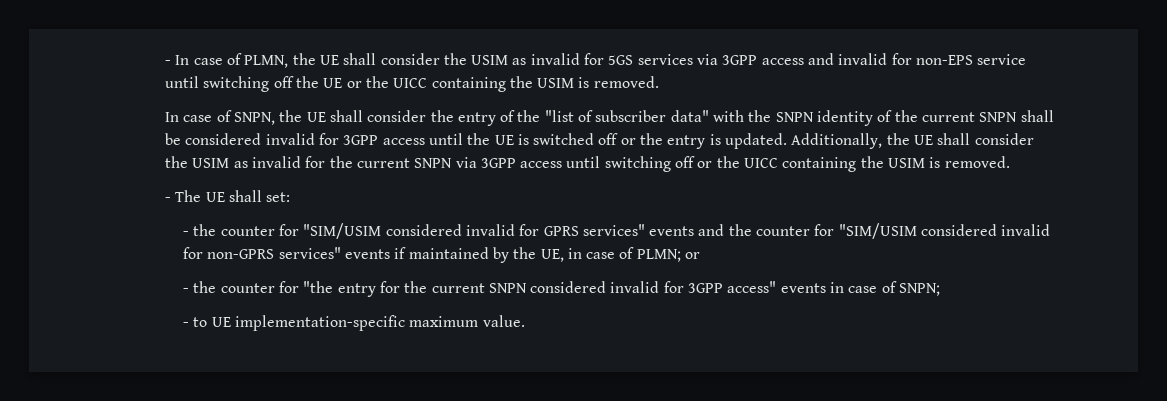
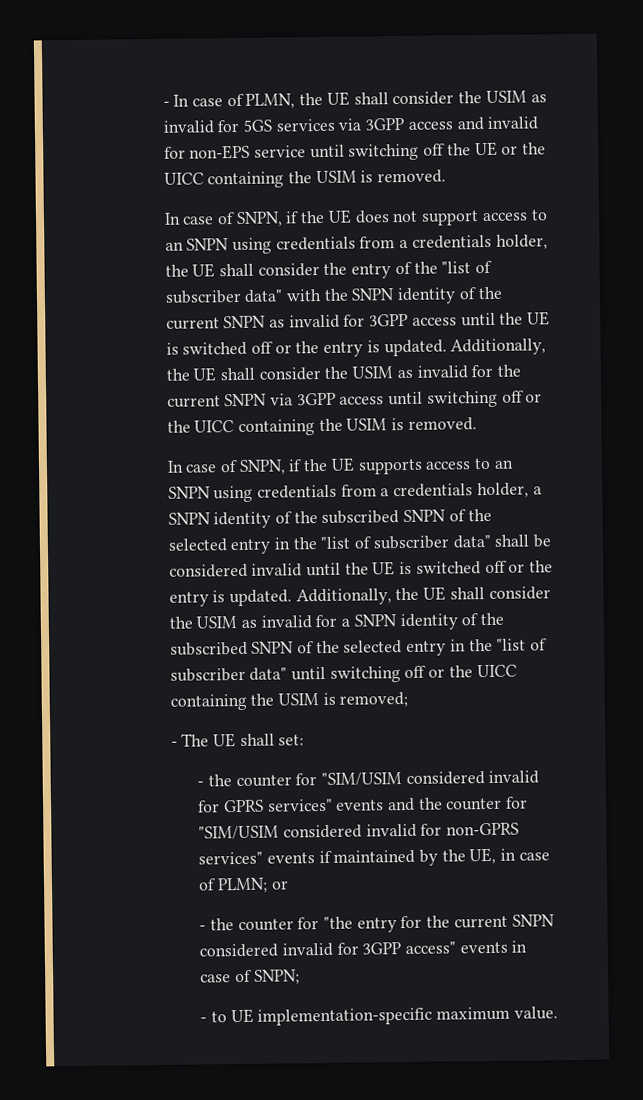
- In case of SNPN, the UE shall consider the entry of the "list of subscriber data" with the SNPN identity of the current SNPN shall be considered invalid for 3GPP access until the UE is switched off or the entry is updated.
+ In case of SNPN, if the UE does not support access to an SNPN using credentials from a credentials holder, the UE shall consider the entry of the "list of subscriber data" with the SNPN identity of the current SNPN as invalid for 3GPP access until the UE is switched off or the entry is updated.
+ In case of SNPN, if the UE supports access to an SNPN using credentials from a credentials holder, a SNPN identity of the subscribed SNPN of the selected entry in the "list of subscriber data" shall be considered invalid until the UE is switched off or the entry is updated. Additionally, the UE shall consider the USIM as invalid for a SNPN identity of the subscribed SNPN of the selected entry in the "list of subscriber data" until switching off or the UICC containing the USIM is removed;

